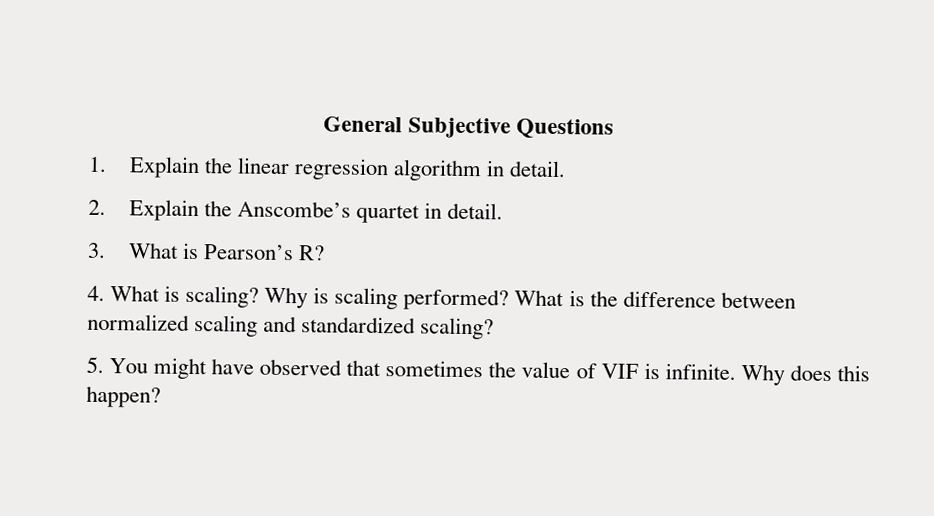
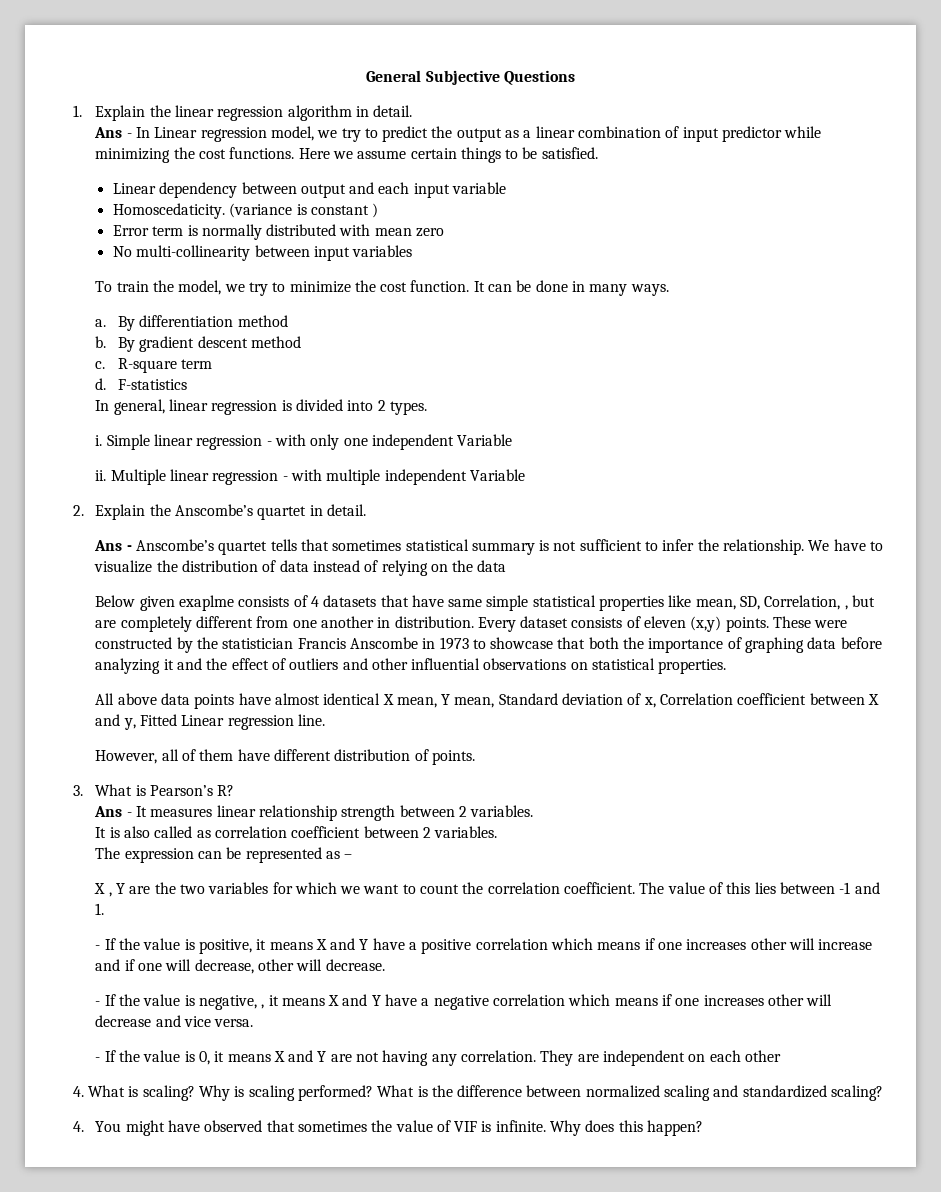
+ Ans - In Linear regression model, we try to predict the output as a linear combination of input predictor while minimizing the cost functions. Here we assume certain things to be satisfied.
+ Linear dependency between output and each input variable
+ Homoscedaticity. (variance is constant )
+ Error term is normally distributed with mean zero
+ No multi-collinearity between input variables
+ To train the model, we try to minimize the cost function. It can be done in many ways.
+ a. By differentiation method
+ b. By gradient descent method
+ c. R-square term
+ d. F-statistics
+ In general, linear regression is divided into 2 types.
+ i. Simple linear regression - with only one independent Variable
+ ii. Multiple linear regression - with multiple independent Variable
+ Ans - Anscombe’s quartet tells that sometimes statistical summary is not sufficient to infer the relationship. We have to visualize the distribution of data instead of relying on the data
+ Below given exaplme consists of 4 datasets that have same simple statistical properties like mean, SD, Correlation, , but are completely different from one another in distribution. Every dataset consists of eleven (x,y) points. These were constructed by the statistician Francis Anscombe in 1973 to showcase that both the importance of graphing data before analyzing it and the effect of outliers and other influential observations on statistical properties.
+ All above data points have almost identical X mean, Y mean, Standard deviation of x, Correlation coefficient between X and y, Fitted Linear regression line.
+ However, all of them have different distribution of points.
+ Ans - It measures linear relationship strength between 2 variables.
+ It is also called as correlation coefficient between 2 variables.
+ The expression can be represented as –
+ X , Y are the two variables for which we want to count the correlation coefficient. The value of this lies between -1 and 1.
+ - If the value is positive, it means X and Y have a positive correlation which means if one increases other will increase and if one will decrease, other will decrease.
+ - If the value is negative, , it means X and Y have a negative correlation which means if one increases other will decrease and vice versa.
+ - If the value is 0, it means X and Y are not having any correlation. They are independent on each other
- 5. You might have observed that sometimes the value of VIF is infinite.
+ 4. You might have observed that sometimes the value of VIF is infinite.

